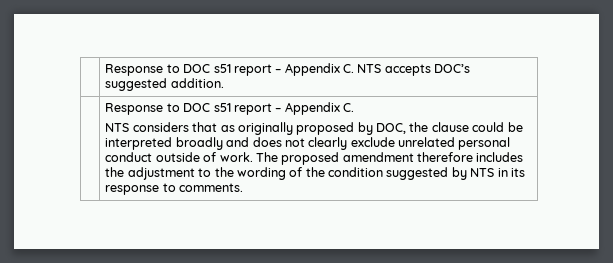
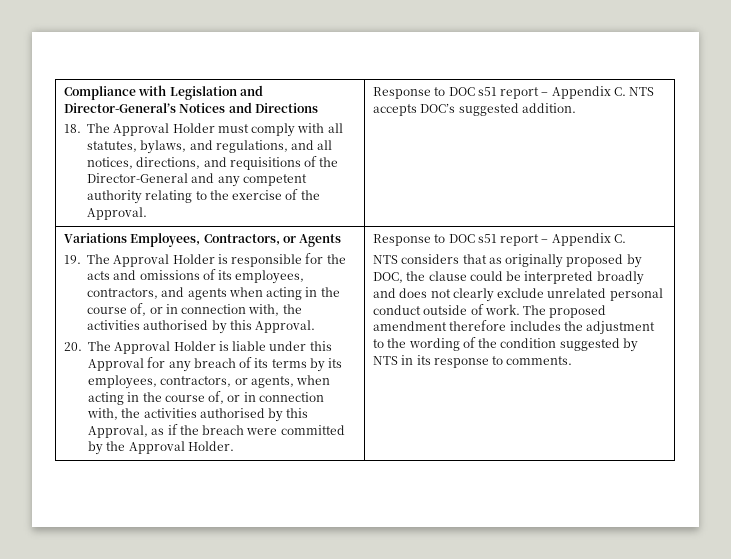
+ Compliance with Legislation and Director-General’s Notices and Directions
+ 18. The Approval Holder must comply with all statutes, bylaws, and regulations, and all notices, directions, and requisitions of the Director-General and any competent authority relating to the exercise of the Approval.
+ Variations Employees, Contractors, or Agents
+ 19. The Approval Holder is responsible for the acts and omissions of its employees, contractors, and agents when acting in the course of, or in connection with, the activities authorised by this Approval.
+ 20. The Approval Holder is liable under this Approval for any breach of its terms by its employees, contractors, or agents, when acting in the course of, or in connection with, the activities authorised by this Approval, as if the breach were committed by the Approval Holder.

